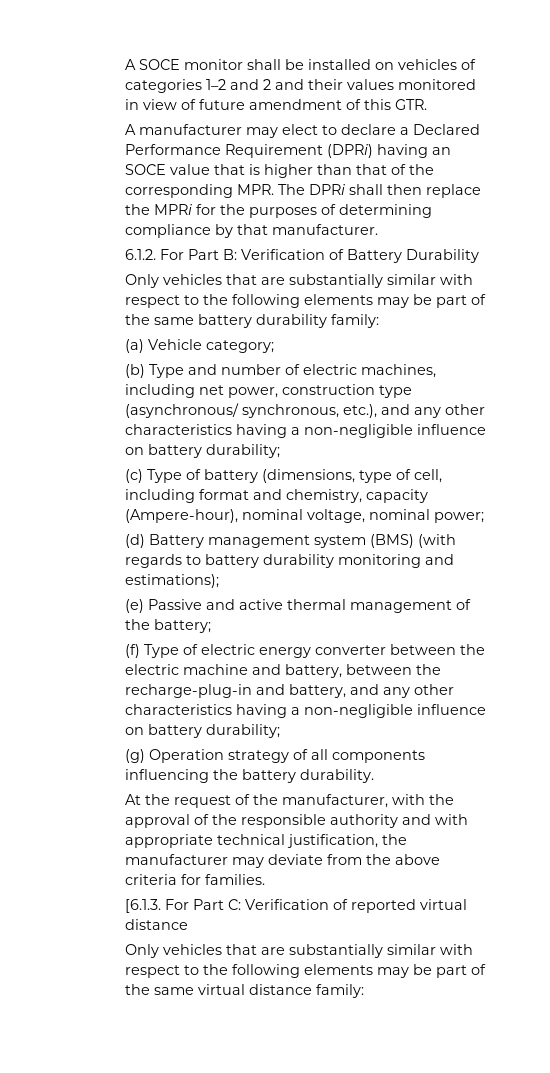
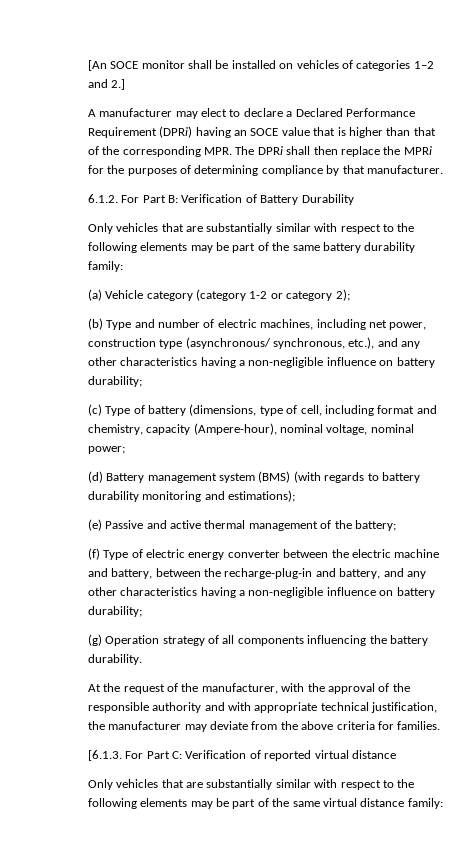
- A SOCE monitor shall be installed on vehicles of categories 1–2 and 2 and their values monitored in view of future amendment of this GTR.
+ [An SOCE monitor shall be installed on vehicles of categories 1–2 and 2.]
- (a) Vehicle category;
+ (a) Vehicle category (category 1-2 or category 2);

